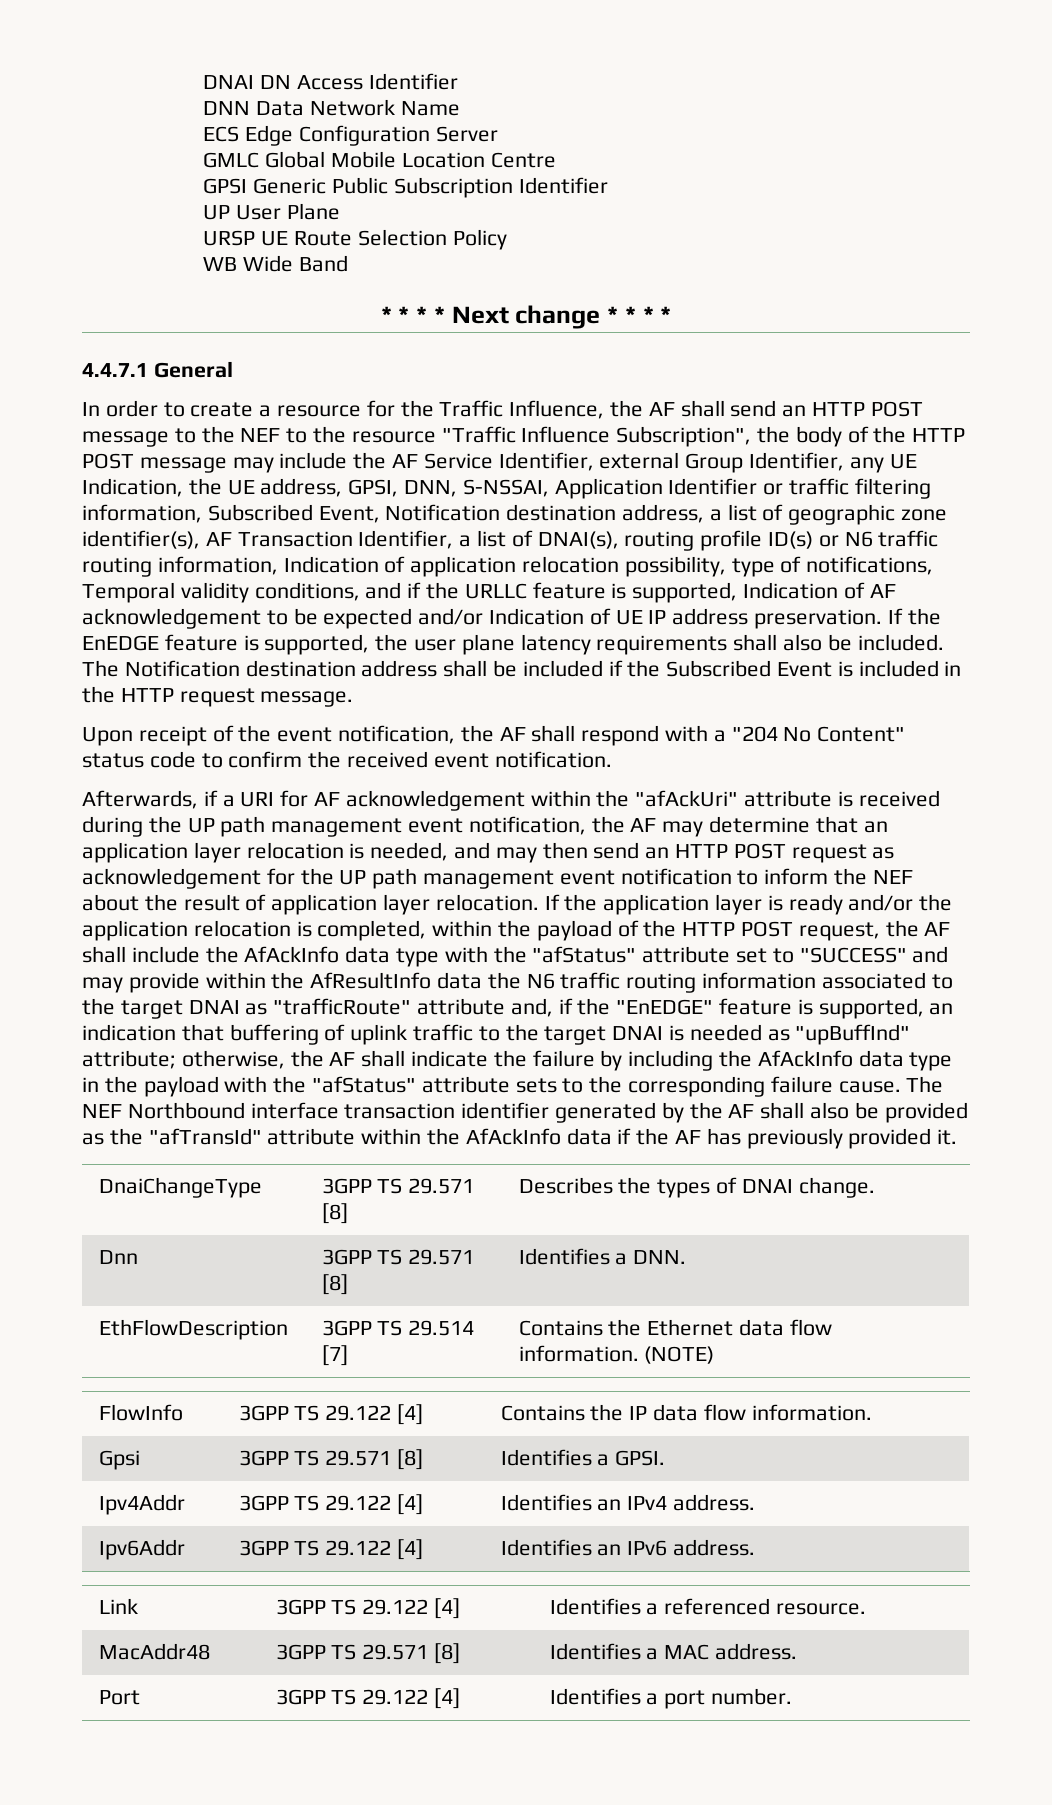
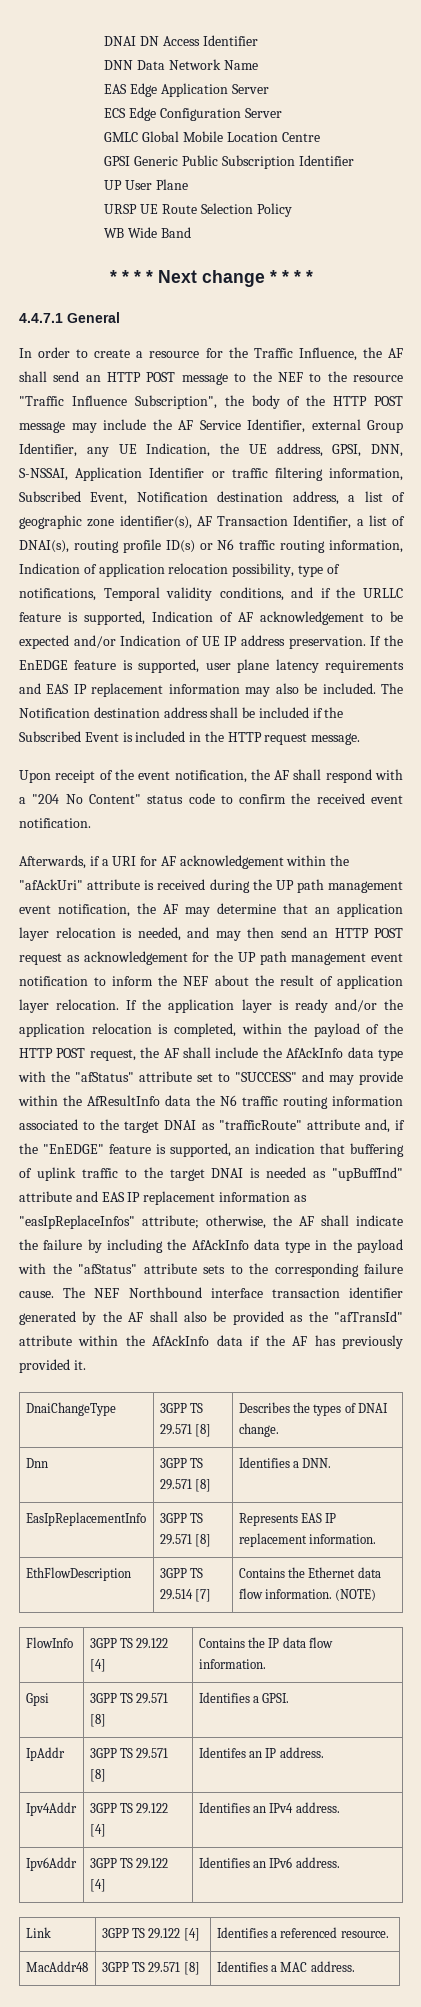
+ EAS Edge Application Server
- If the EnEDGE feature is supported, the user plane latency requirements shall also be included.
+ If the EnEDGE feature is supported, user plane latency requirements and EAS IP replacement information may also be included.
- If the application layer is ready and/or the application relocation is completed, within the payload of the HTTP POST request, the AF shall include the AfAckInfo data type with the "afStatus" attribute set to "SUCCESS" and may provide within the AfResultInfo data the N6 traffic routing information associated to the target DNAI as "trafficRoute" attribute and, if the "EnEDGE" feature is supported, an indication that buffering of uplink traffic to the target DNAI is needed as "upBuffInd" attribute;
+ If the application layer is ready and/or the application relocation is completed, within the payload of the HTTP POST request, the AF shall include the AfAckInfo data type with the "afStatus" attribute set to "SUCCESS" and may provide within the AfResultInfo data the N6 traffic routing information associated to the target DNAI as "trafficRoute" attribute and, if the "EnEDGE" feature is supported, an indication that buffering of uplink traffic to the target DNAI is needed as "upBuffInd" attribute and EAS IP replacement information as "easIpReplaceInfos" attribute;
+ EasIpReplacementInfo | 3GPP TS 29.571 [8] | Represents EAS IP replacement information.
+ IpAddr | 3GPP TS 29.571 [8] | Identifes an IP address.
- Port | 3GPP TS 29.122 [4] | Identifies a port number.

